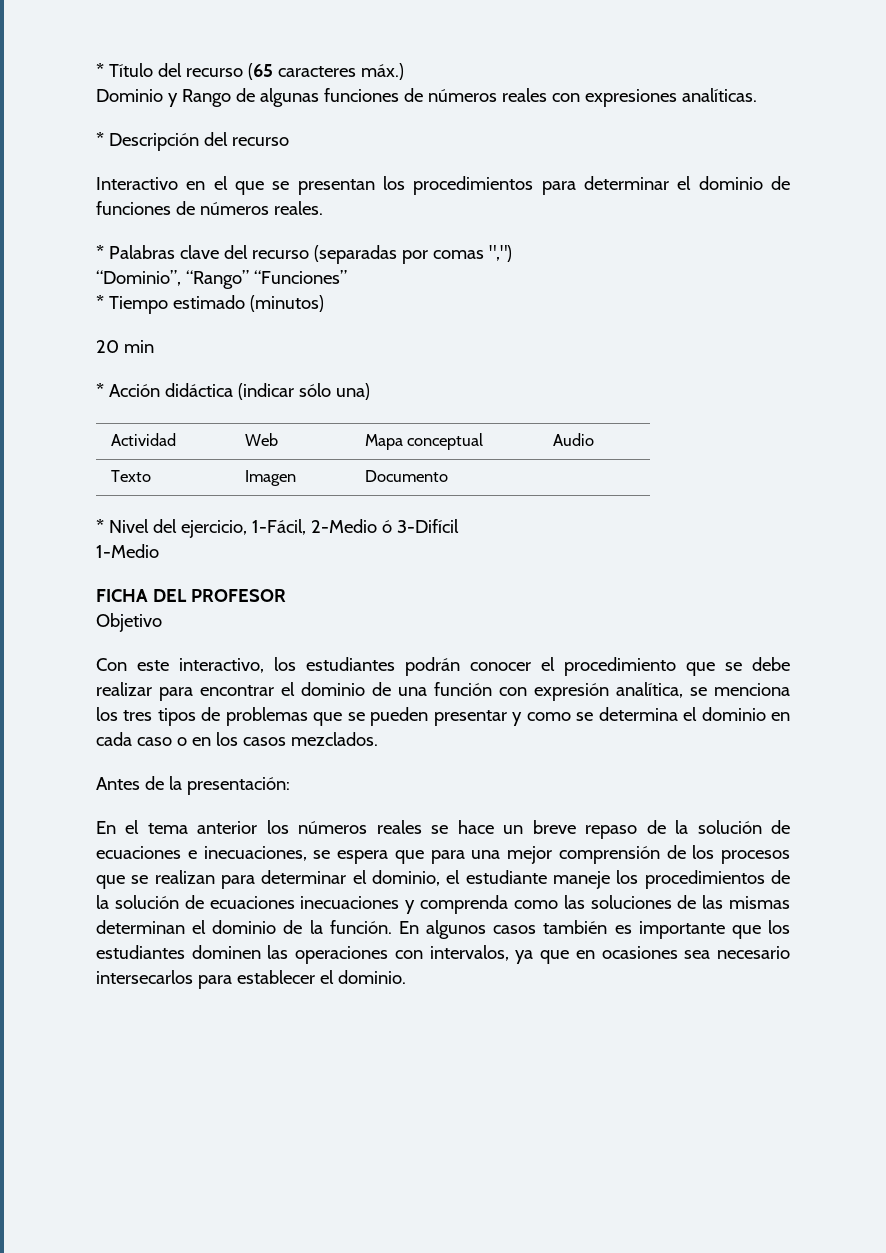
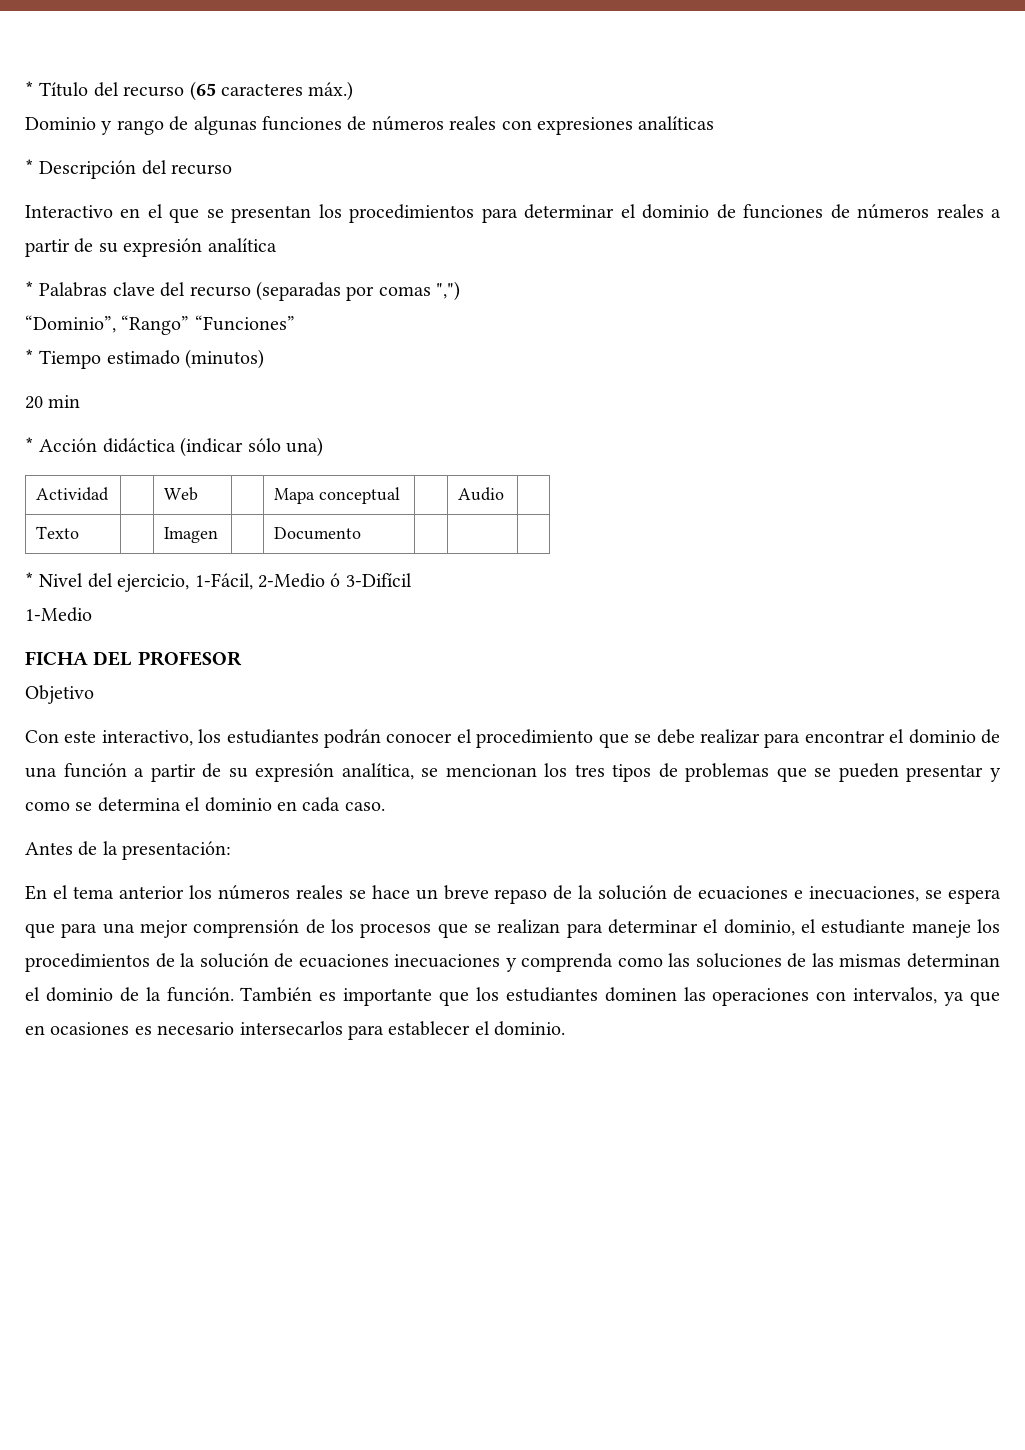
- Dominio y Rango de algunas funciones de números reales con expresiones analíticas.
+ Dominio y rango de algunas funciones de números reales con expresiones analíticas
- Interactivo en el que se presentan los procedimientos para determinar el dominio de funciones de números reales.
+ Interactivo en el que se presentan los procedimientos para determinar el dominio de funciones de números reales a partir de su expresión analítica
- Con este interactivo, los estudiantes podrán conocer el procedimiento que se debe realizar para encontrar el dominio de una función con expresión analítica, se menciona los tres tipos de problemas que se pueden presentar y como se determina el dominio en cada caso o en los casos mezclados.
+ Con este interactivo, los estudiantes podrán conocer el procedimiento que se debe realizar para encontrar el dominio de una función a partir de su expresión analítica, se mencionan los tres tipos de problemas que se pueden presentar y como se determina el dominio en cada caso.
- En algunos casos también es importante que los estudiantes dominen las operaciones con intervalos, ya que en ocasiones sea necesario intersecarlos para establecer el dominio.
+ También es importante que los estudiantes dominen las operaciones con intervalos, ya que en ocasiones es necesario intersecarlos para establecer el dominio.

